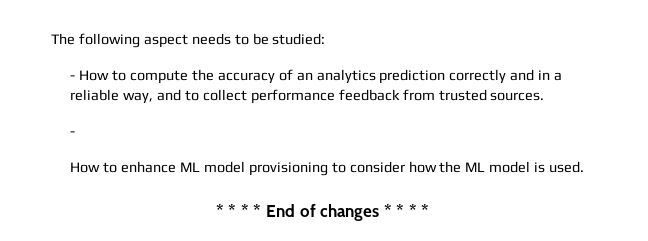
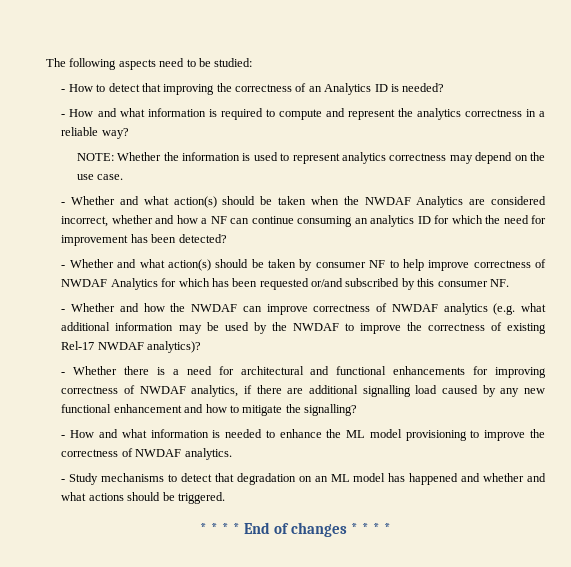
- The following aspect needs to be studied:
+ The following aspects need to be studied:
- - How to compute the accuracy of an analytics prediction correctly and in a reliable way, and to collect performance feedback from trusted sources.
- -
- How to enhance ML model provisioning to consider how the ML model is used.
+ - How to detect that improving the correctness of an Analytics ID is needed?
+ - How and what information is required to compute and represent the analytics correctness in a reliable way?
+ NOTE: Whether the information is used to represent analytics correctness may depend on the use case.
+ - Whether and what action(s) should be taken when the NWDAF Analytics are considered incorrect, whether and how a NF can continue consuming an analytics ID for which the need for improvement has been detected?
+ - Whether and what action(s) should be taken by consumer NF to help improve correctness of NWDAF Analytics for which has been requested or/and subscribed by this consumer NF.
+ - Whether and how the NWDAF can improve correctness of NWDAF analytics (e.g. what additional information may be used by the NWDAF to improve the correctness of existing Rel-17 NWDAF analytics)?
+ - Whether there is a need for architectural and functional enhancements for improving correctness of NWDAF analytics, if there are additional signalling load caused by any new functional enhancement and how to mitigate the signalling?
+ - How and what information is needed to enhance the ML model provisioning to improve the correctness of NWDAF analytics.
+ - Study mechanisms to detect that degradation on an ML model has happened and whether and what actions should be triggered.

